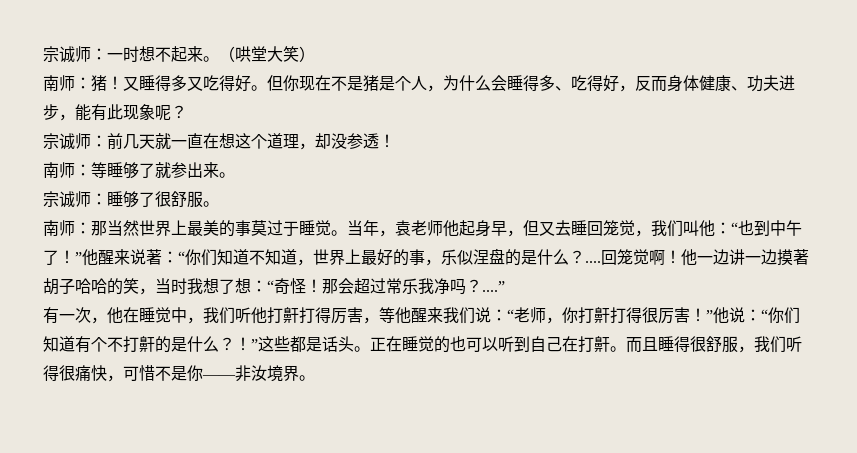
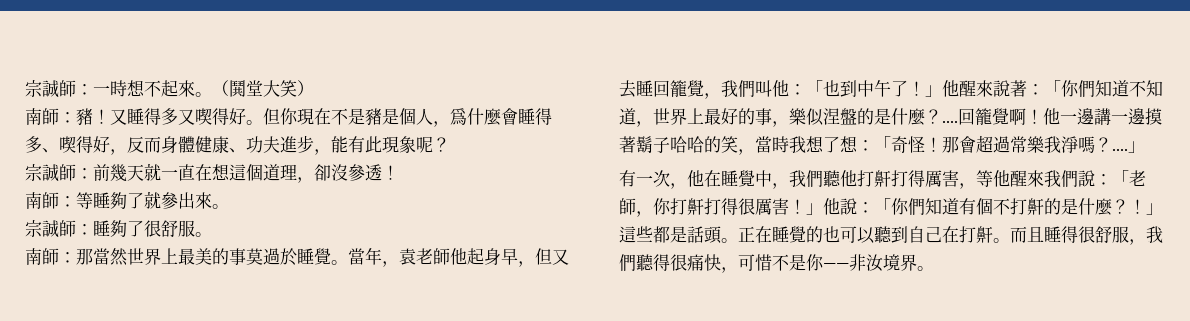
- 宗诚师：一时想不起来。（哄堂大笑）
+ 宗誠師：一時想不起來。（鬨堂大笑）
- 南师：猪！
+ 南師：豬！
- 又睡得多又吃得好。
+ 又睡得多又喫得好。
- 但你现在不是猪是个人，为什么会睡得多、吃得好，反而身体健康、功夫进步，能有此现象呢？
+ 但你現在不是豬是個人，爲什麼會睡得多、喫得好，反而身體健康、功夫進步，能有此現象呢？
- 宗诚师：前几天就一直在想这个道理，却没参透！
- 南师：等睡够了就参出来。
+ 宗誠師：前幾天就一直在想這個道理，卻沒參透！
+ 南師：等睡夠了就參出來。
- 宗诚师：睡够了很舒服。
+ 宗誠師：睡夠了很舒服。
- 南师：那当然世界上最美的事莫过于睡觉。当年，袁老师他起身早，但又去睡回笼觉，我们叫他：“也到中午了！”他醒来说著：“你们知道不知道，世界上最好的事，乐似涅盘的是什么？....
+ 南師：那當然世界上最美的事莫過於睡覺。當年，袁老師他起身早，但又去睡回籠覺，我們叫他：「也到中午了！」他醒來說著：「你們知道不知道，世界上最好的事，樂似涅盤的是什麼？....
- 回笼觉啊！
+ 回籠覺啊！
- 他一边讲一边摸著胡子哈哈的笑，当时我想了想：“奇怪！
+ 他一邊講一邊摸著鬍子哈哈的笑，當時我想了想：「奇怪！
- 那会超过常乐我净吗？....”
+ 那會超過常樂我淨嗎？....」
- 有一次，他在睡觉中，我们听他打鼾打得厉害，等他醒来我们说：“老师，你打鼾打得很厉害！”他说：“你们知道有个不打鼾的是什么？！”这些都是话头。
+ 有一次，他在睡覺中，我們聽他打鼾打得厲害，等他醒來我們說：「老師，你打鼾打得很厲害！」他說：「你們知道有個不打鼾的是什麼？！」這些都是話頭。
- 正在睡觉的也可以听到自己在打鼾。
+ 正在睡覺的也可以聽到自己在打鼾。
- 而且睡得很舒服，我们听得很痛快，可惜不是你——非汝境界。
+ 而且睡得很舒服，我們聽得很痛快，可惜不是你——非汝境界。

